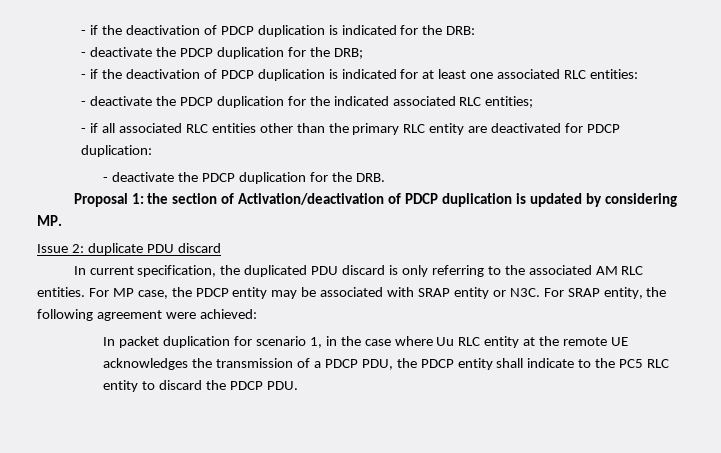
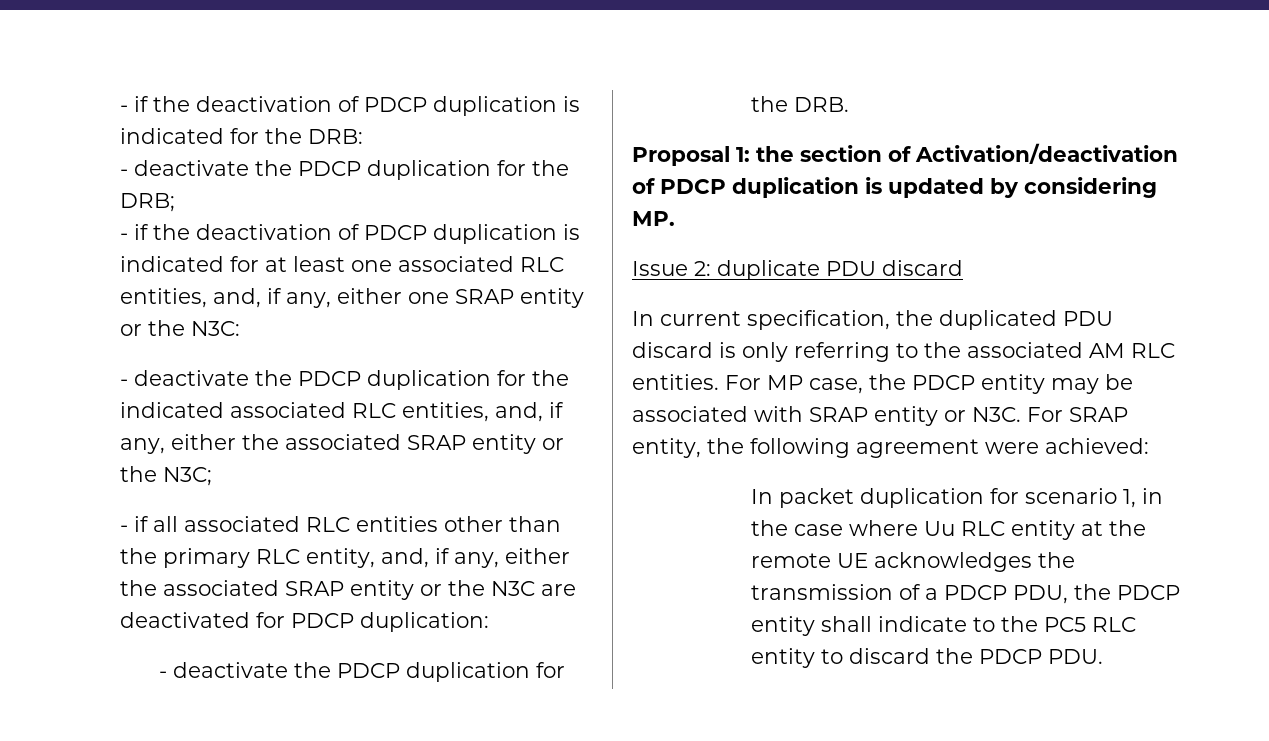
- - if the deactivation of PDCP duplication is indicated for at least one associated RLC entities:
+ - if the deactivation of PDCP duplication is indicated for at least one associated RLC entities, and, if any, either one SRAP entity or the N3C:
- - deactivate the PDCP duplication for the indicated associated RLC entities;
+ - deactivate the PDCP duplication for the indicated associated RLC entities, and, if any, either the associated SRAP entity or the N3C;
- - if all associated RLC entities other than the primary RLC entity are deactivated for PDCP duplication:
+ - if all associated RLC entities other than the primary RLC entity, and, if any, either the associated SRAP entity or the N3C are deactivated for PDCP duplication:

